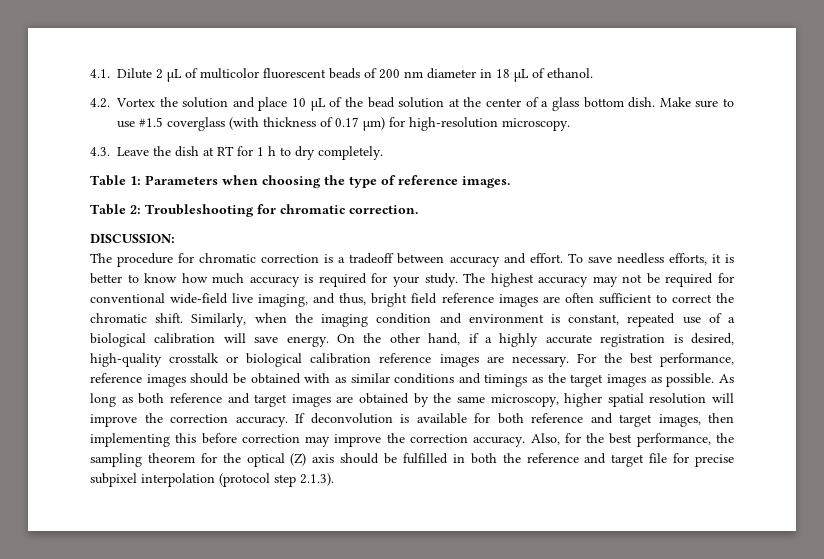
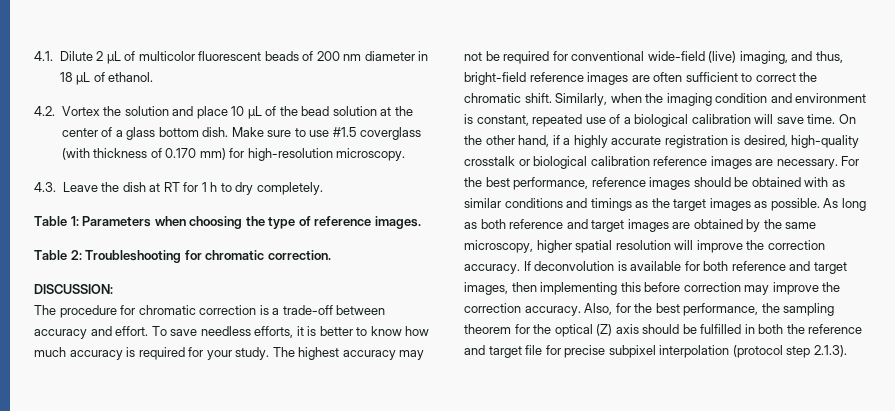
- Make sure to use #1.5 coverglass (with thickness of 0.17 µm) for high-resolution microscopy.
+ Make sure to use #1.5 coverglass (with thickness of 0.170 mm) for high-resolution microscopy.
- The procedure for chromatic correction is a tradeoff between accuracy and effort.
+ The procedure for chromatic correction is a trade-off between accuracy and effort.
- The highest accuracy may not be required for conventional wide-field live imaging, and thus, bright field reference images are often sufficient to correct the chromatic shift.
+ The highest accuracy may not be required for conventional wide-field (live) imaging, and thus, bright-field reference images are often sufficient to correct the chromatic shift.
- Similarly, when the imaging condition and environment is constant, repeated use of a biological calibration will save energy.
+ Similarly, when the imaging condition and environment is constant, repeated use of a biological calibration will save time.

